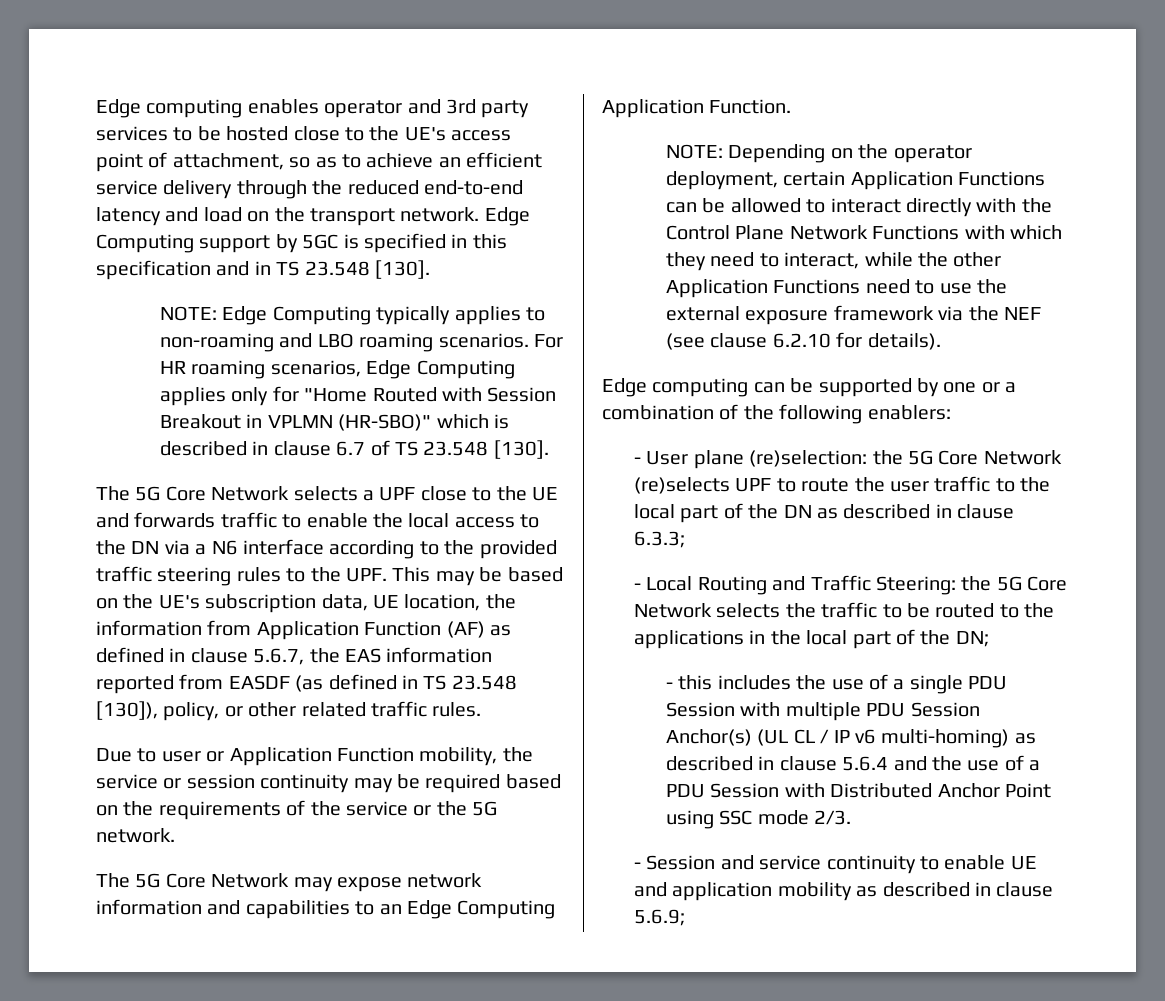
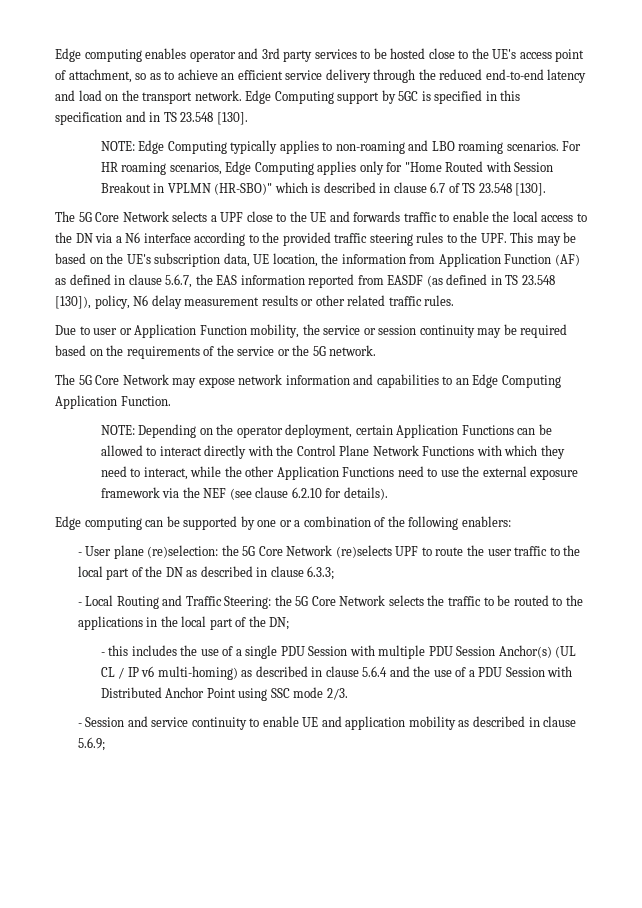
- The 5G Core Network selects a UPF close to the UE and forwards traffic to enable the local access to the DN via a N6 interface according to the provided traffic steering rules to the UPF. This may be based on the UE's subscription data, UE location, the information from Application Function (AF) as defined in clause 5.6.7, the EAS information reported from EASDF (as defined in TS 23.548 [130]), policy, or other related traffic rules.
+ The 5G Core Network selects a UPF close to the UE and forwards traffic to enable the local access to the DN via a N6 interface according to the provided traffic steering rules to the UPF. This may be based on the UE's subscription data, UE location, the information from Application Function (AF) as defined in clause 5.6.7, the EAS information reported from EASDF (as defined in TS 23.548 [130]), policy, N6 delay measurement results or other related traffic rules.

